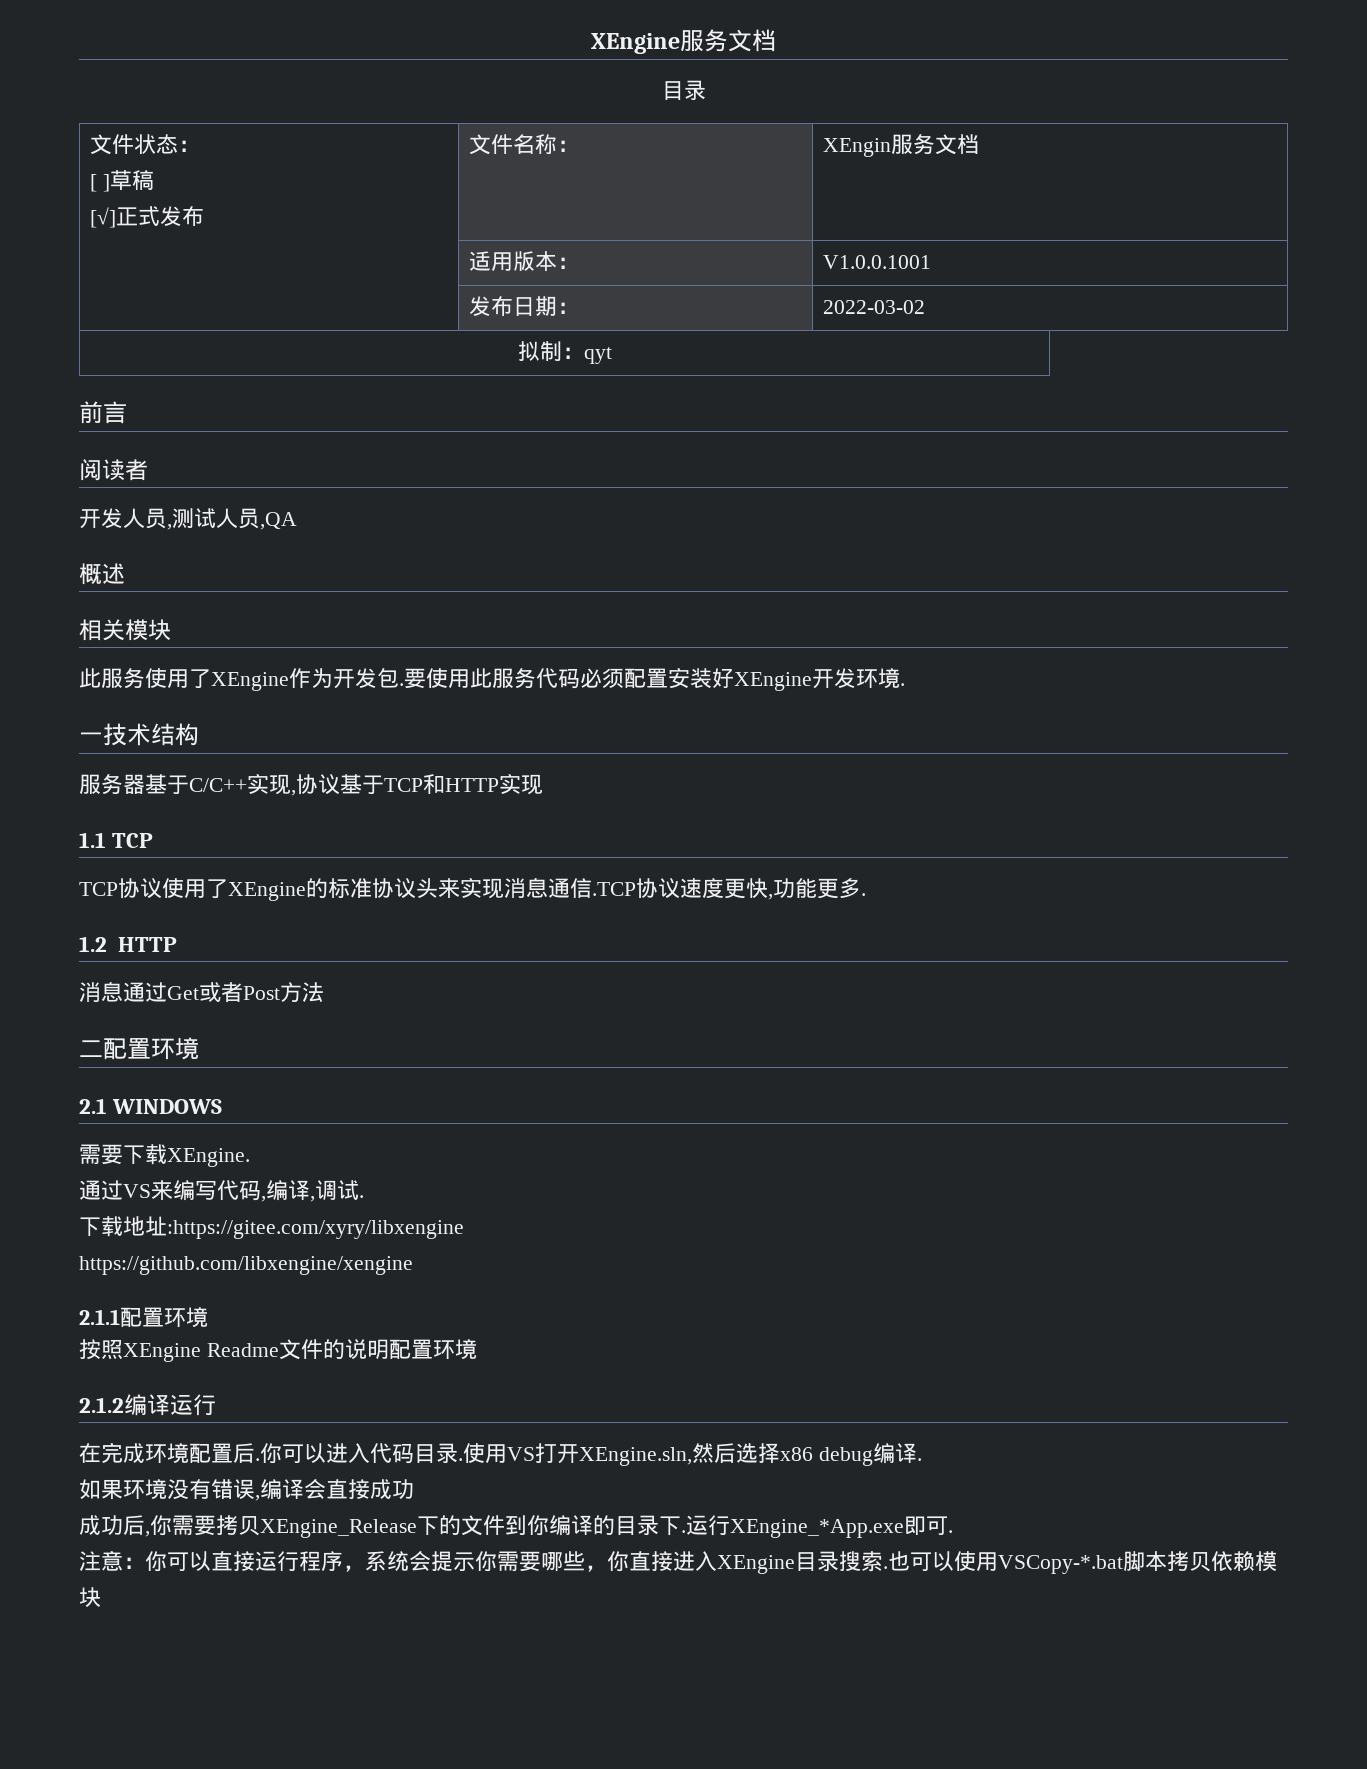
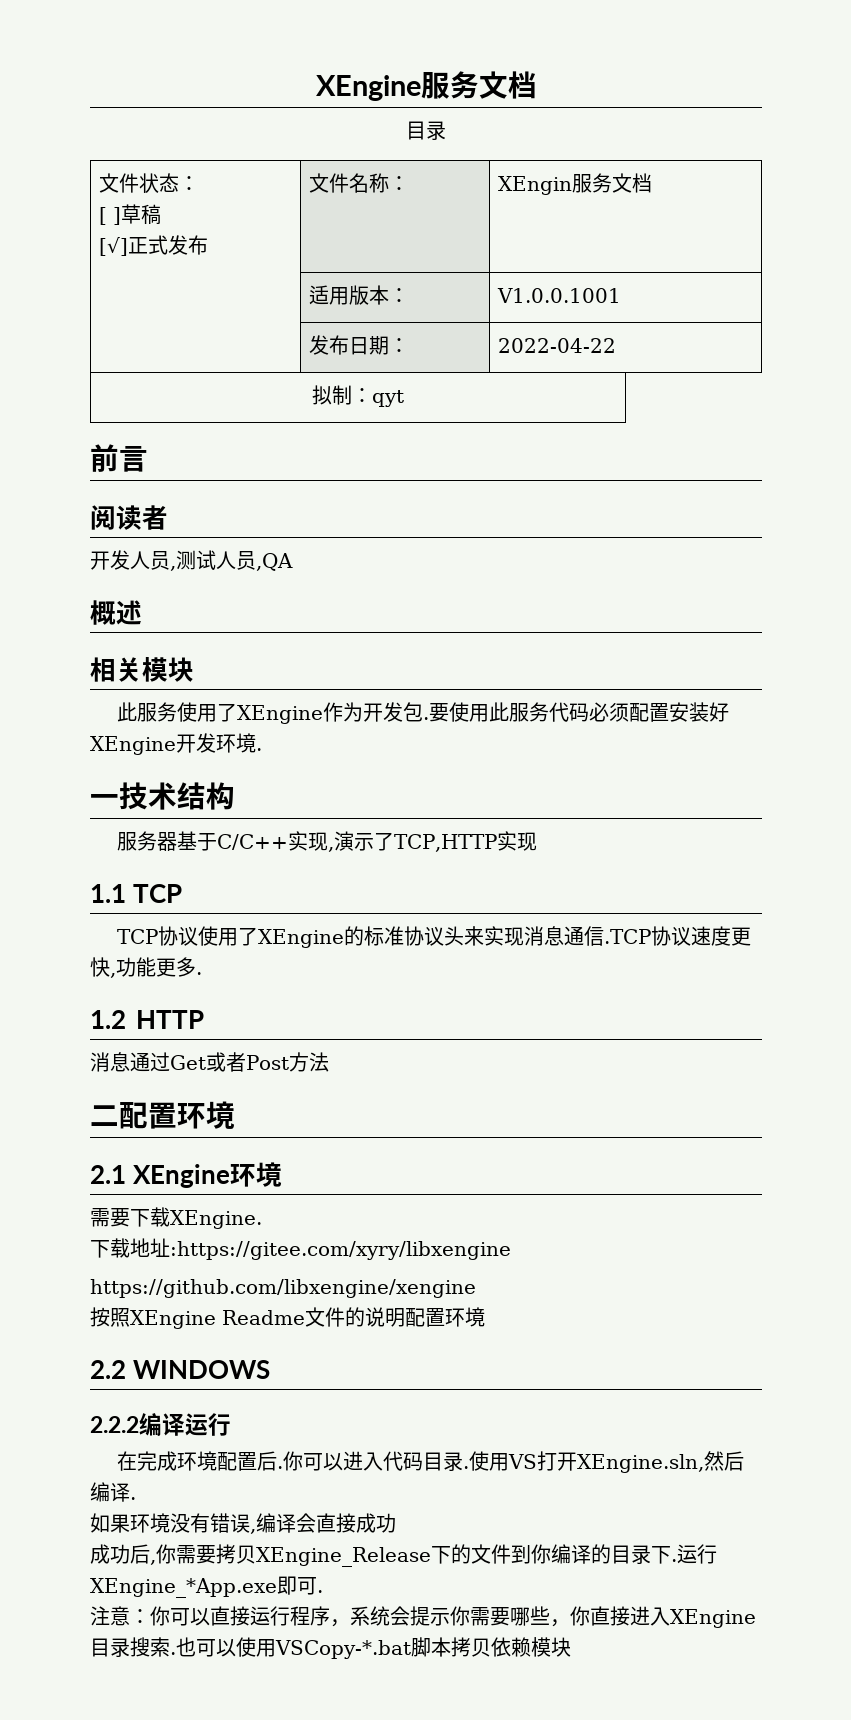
- | 发布日期： | 2022-03-02
+ | 发布日期： | 2022-04-22
- 服务器基于C/C++实现,协议基于TCP和HTTP实现
+ 服务器基于C/C++实现,演示了TCP,HTTP实现
- 2.1 WINDOWS
+ 2.1 XEngine环境
- 通过VS来编写代码,编译,调试.
- 2.1.1配置环境
- 2.1.2编译运行
+ 2.2 WINDOWS
+ 2.2.2编译运行
- 使用VS打开XEngine.sln,然后选择x86 debug编译.
+ 使用VS打开XEngine.sln,然后编译.

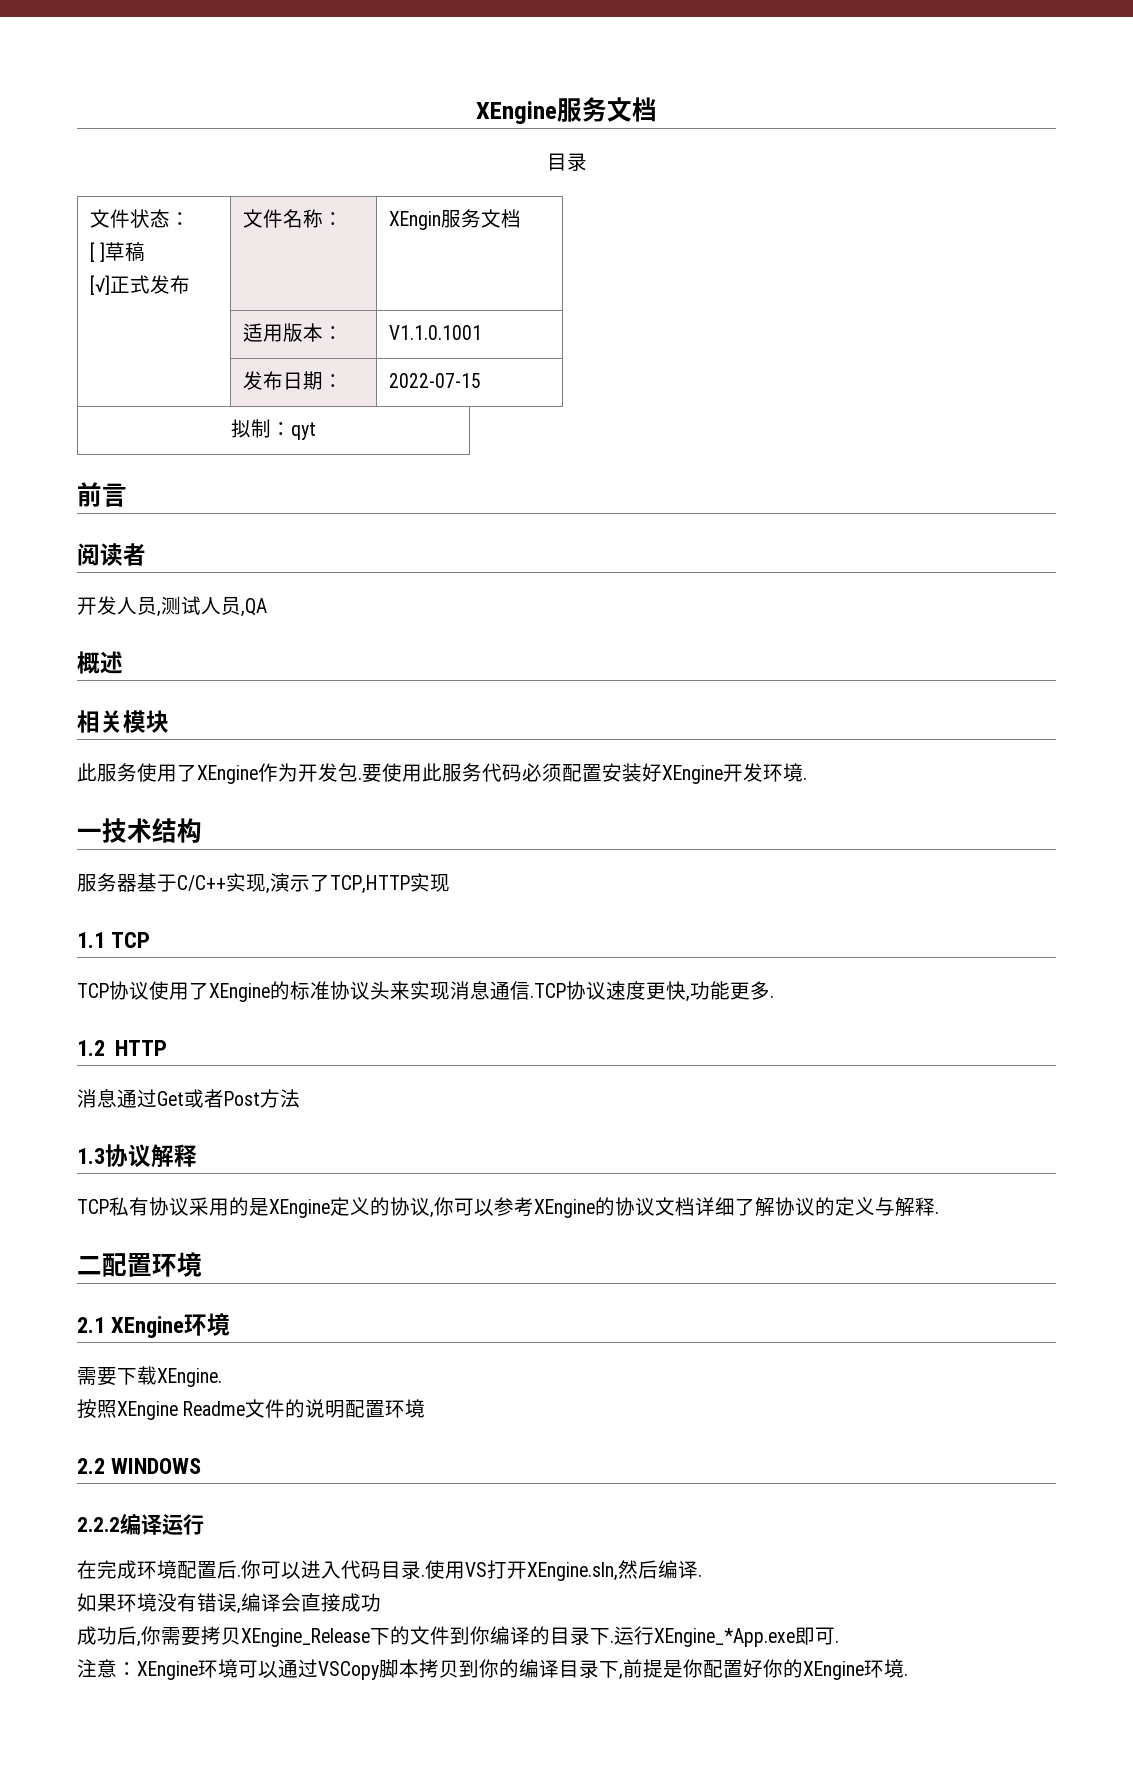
- | 适用版本： | V1.0.0.1001
+ | 适用版本： | V1.1.0.1001
- | 发布日期： | 2022-04-22
+ | 发布日期： | 2022-07-15
+ 1.3协议解释
+ TCP私有协议采用的是XEngine定义的协议,你可以参考XEngine的协议文档详细了解协议的定义与解释.
- 下载地址:https://gitee.com/xyry/libxengine
- https://github.com/libxengine/xengine
- 注意：你可以直接运行程序，系统会提示你需要哪些，你直接进入XEngine目录搜索.也可以使用VSCopy-*.bat脚本拷贝依赖模块
+ 注意：XEngine环境可以通过VSCopy脚本拷贝到你的编译目录下,前提是你配置好你的XEngine环境.

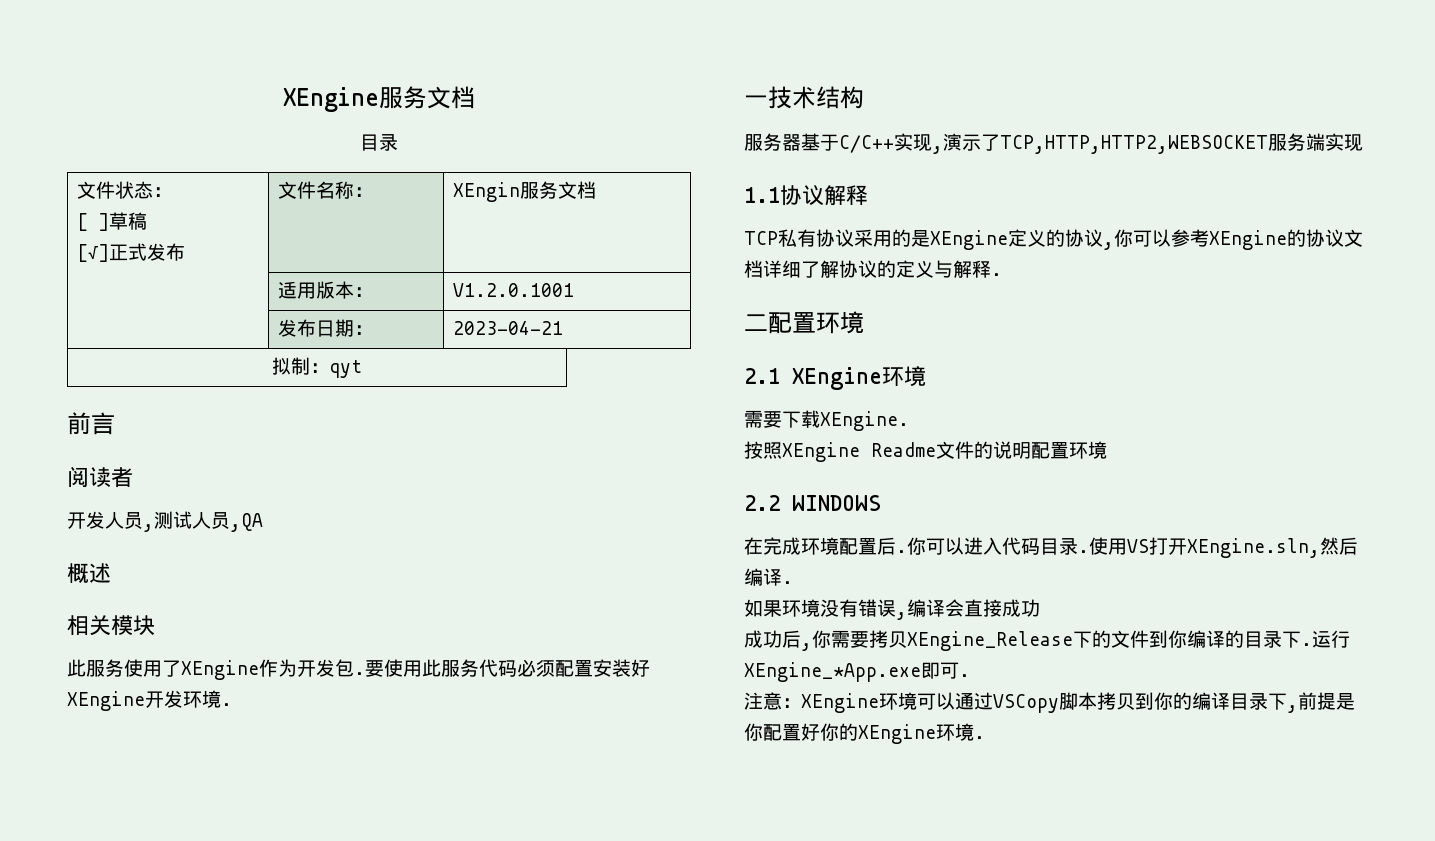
- | 适用版本： | V1.1.0.1001
+ | 适用版本： | V1.2.0.1001
- | 发布日期： | 2022-07-15
+ | 发布日期： | 2023-04-21
- 服务器基于C/C++实现,演示了TCP,HTTP实现
+ 服务器基于C/C++实现,演示了TCP,HTTP,HTTP2,WEBSOCKET服务端实现
- 1.1 TCP
- TCP协议使用了XEngine的标准协议头来实现消息通信.TCP协议速度更快,功能更多.
- 1.2 HTTP
- 消息通过Get或者Post方法
- 1.3协议解释
+ 1.1协议解释
- 2.2.2编译运行

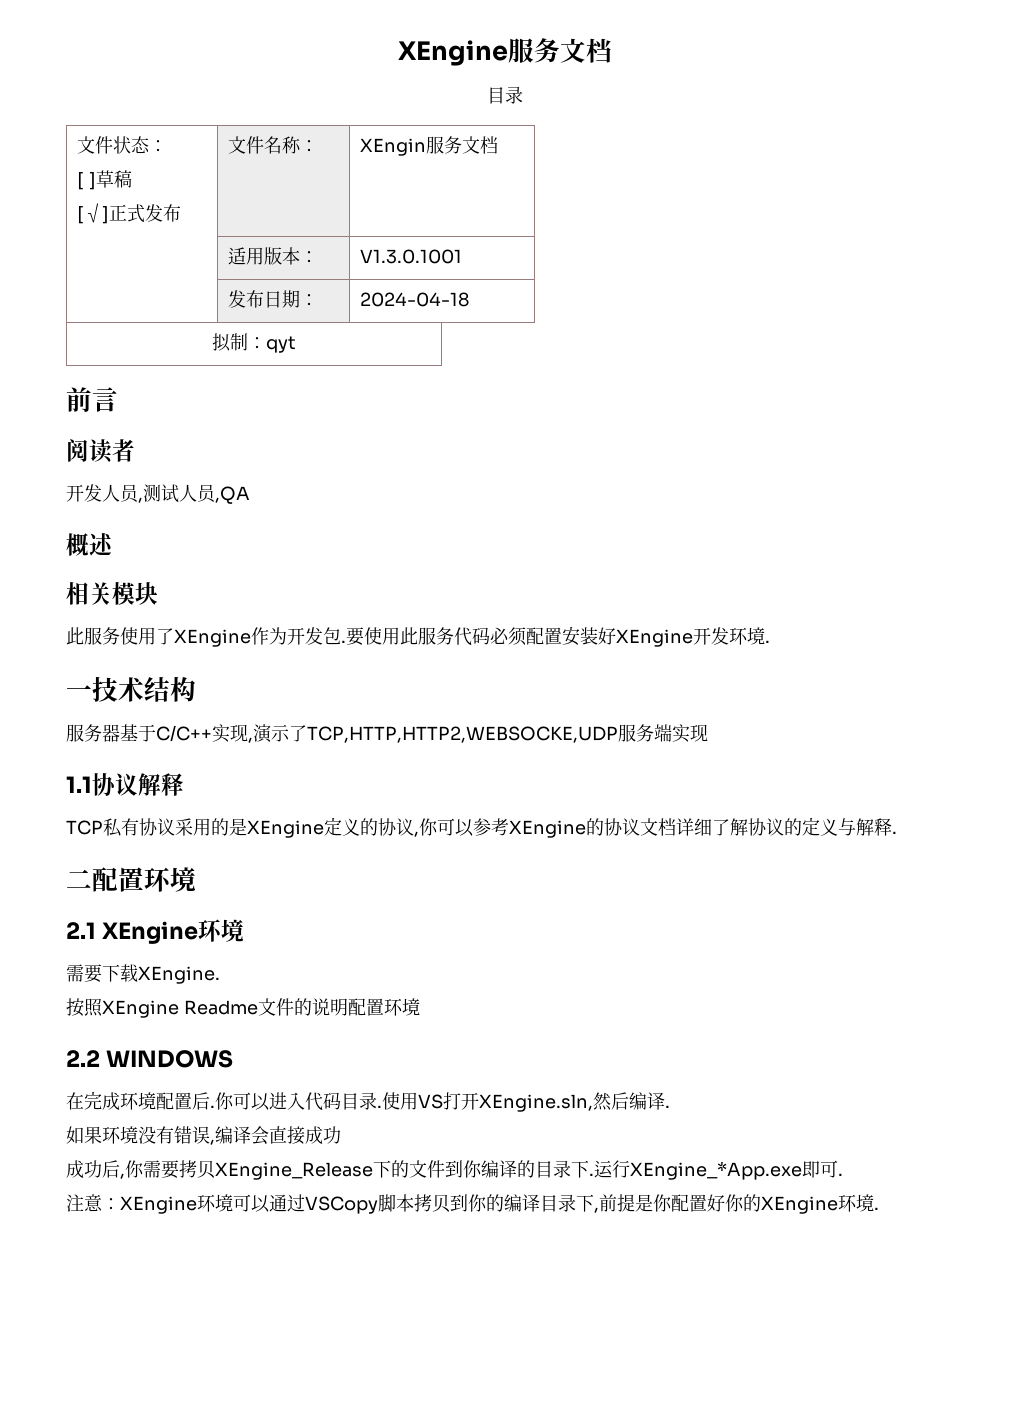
- | 适用版本： | V1.2.0.1001
+ | 适用版本： | V1.3.0.1001
- | 发布日期： | 2023-04-21
+ | 发布日期： | 2024-04-18
- 服务器基于C/C++实现,演示了TCP,HTTP,HTTP2,WEBSOCKET服务端实现
+ 服务器基于C/C++实现,演示了TCP,HTTP,HTTP2,WEBSOCKE,UDP服务端实现

